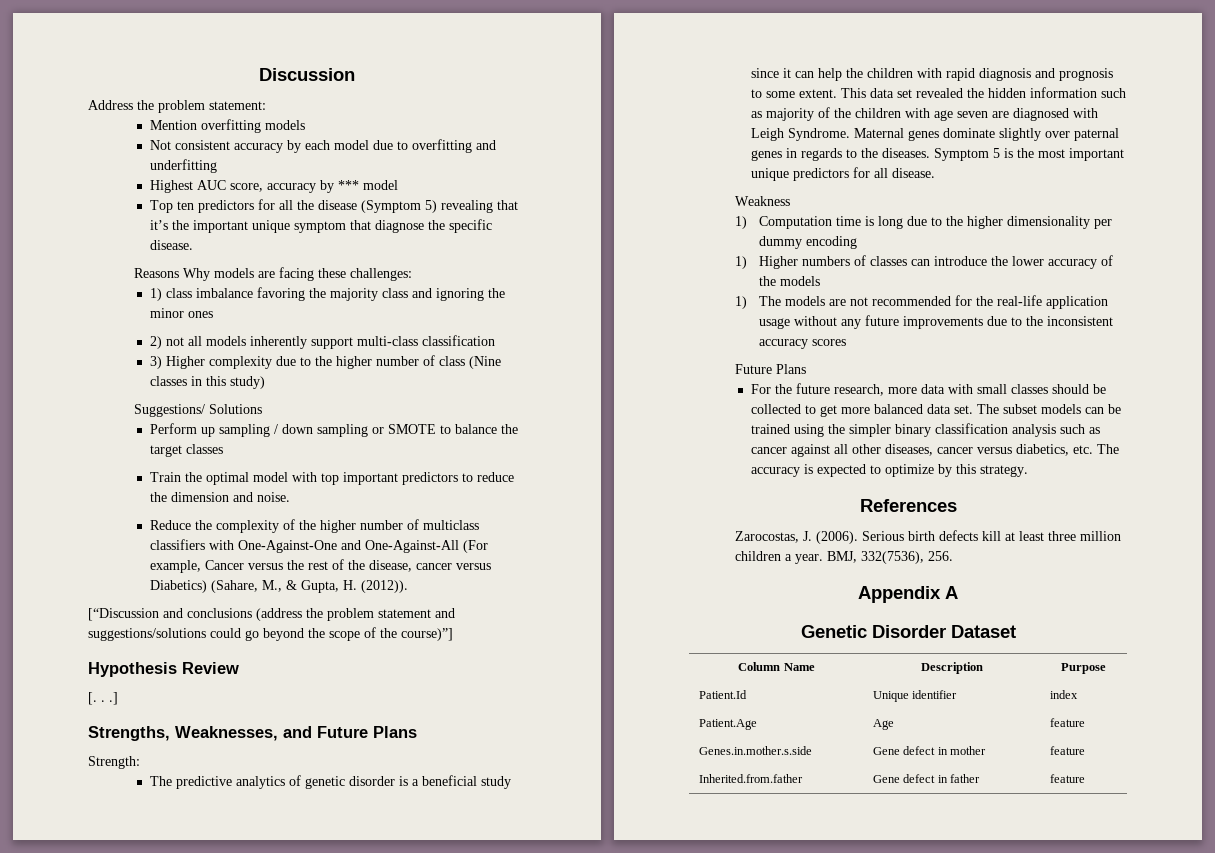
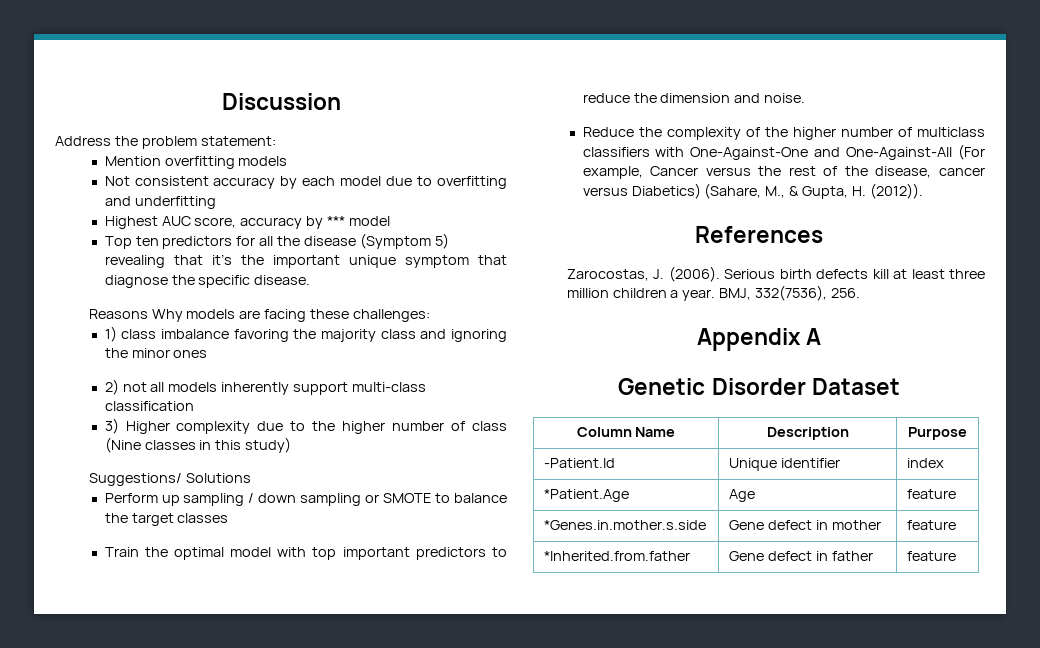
- [“Discussion and conclusions (address the problem statement and suggestions/solutions could go beyond the scope of the course)”]
- Hypothesis Review
- [. . .]
- Strengths, Weaknesses, and Future Plans
- Strength:
- The predictive analytics of genetic disorder is a beneficial study since it can help the children with rapid diagnosis and prognosis to some extent. This data set revealed the hidden information such as majority of the children with age seven are diagnosed with Leigh Syndrome. Maternal genes dominate slightly over paternal genes in regards to the diseases. Symptom 5 is the most important unique predictors for all disease.
- Weakness
- 1) Computation time is long due to the higher dimensionality per dummy encoding
- 1) Higher numbers of classes can introduce the lower accuracy of the models
- 1) The models are not recommended for the real-life application usage without any future improvements due to the inconsistent accuracy scores
- Future Plans
- For the future research, more data with small classes should be collected to get more balanced data set. The subset models can be trained using the simpler binary classification analysis such as cancer against all other diseases, cancer versus diabetics, etc. The accuracy is expected to optimize by this strategy.
- Patient.Id | Unique identifier | index
+ -Patient.Id | Unique identifier | index
- Patient.Age | Age | feature
+ *Patient.Age | Age | feature
- Genes.in.mother.s.side | Gene defect in mother | feature
+ *Genes.in.mother.s.side | Gene defect in mother | feature
- Inherited.from.father | Gene defect in father | feature
+ *Inherited.from.father | Gene defect in father | feature

